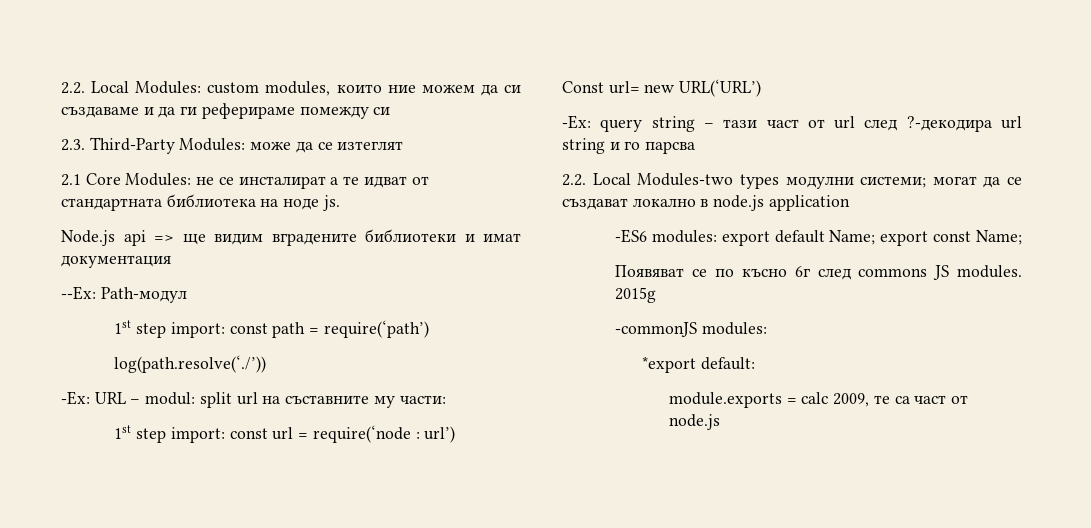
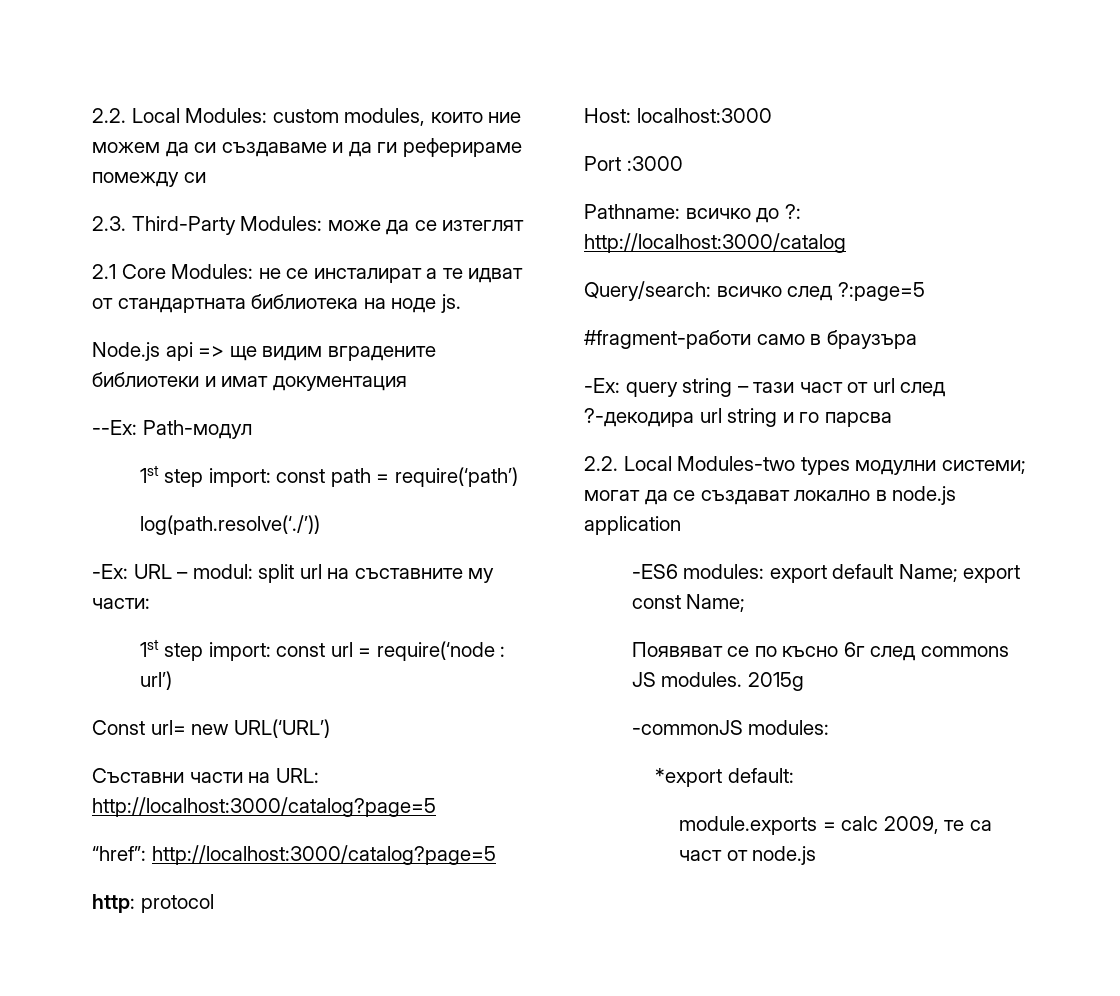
+ Съставни части на URL: http://localhost:3000/catalog?page=5
+ “href”: http://localhost:3000/catalog?page=5
+ http: protocol
+ Host: localhost:3000
+ Port :3000
+ Pathname: всичко до ?: http://localhost:3000/catalog
+ Query/search: всичко след ?:page=5
+ #fragment-работи само в браузъра

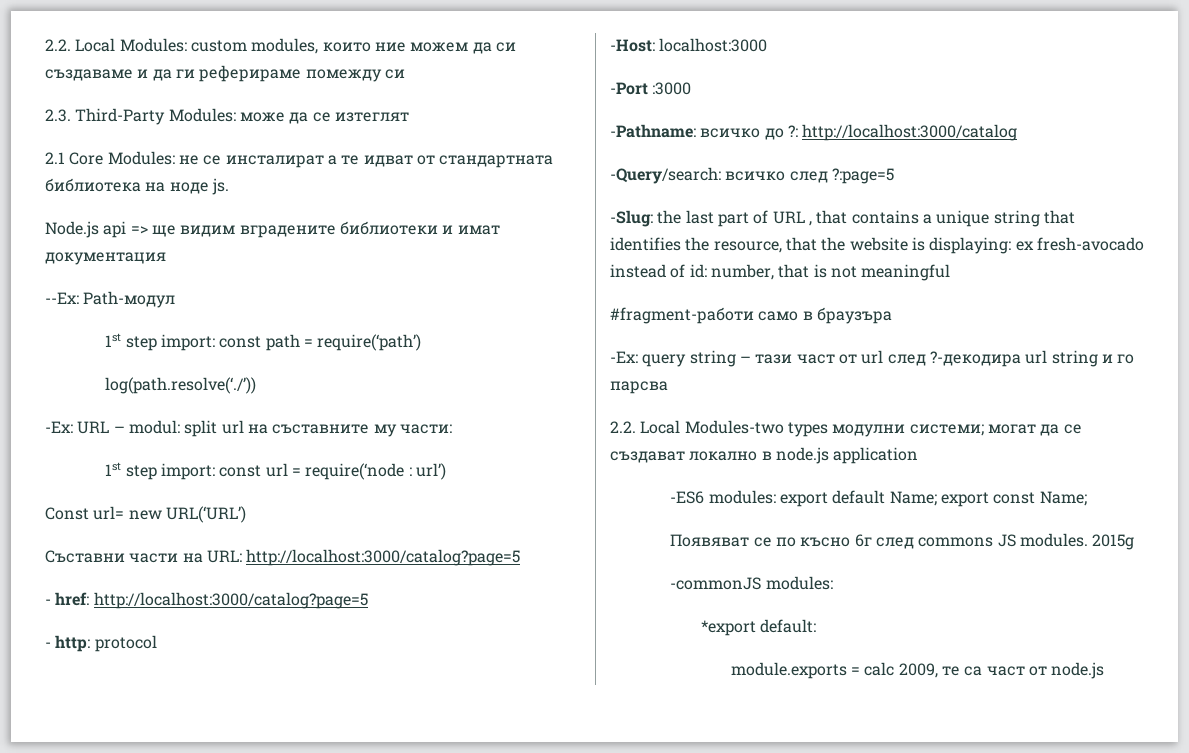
- “href”: http://localhost:3000/catalog?page=5
- http: protocol
+ - href: http://localhost:3000/catalog?page=5
+ - http: protocol
- Host: localhost:3000
+ -Host: localhost:3000
- Port :3000
+ -Port :3000
- Pathname: всичко до ?: http://localhost:3000/catalog
+ -Pathname: всичко до ?: http://localhost:3000/catalog
- Query/search: всичко след ?:page=5
+ -Query/search: всичко след ?:page=5
+ -Slug: the last part of URL , that contains a unique string that identifies the resource, that the website is displaying: ex fresh-avocado instead of id: number, that is not meaningful

